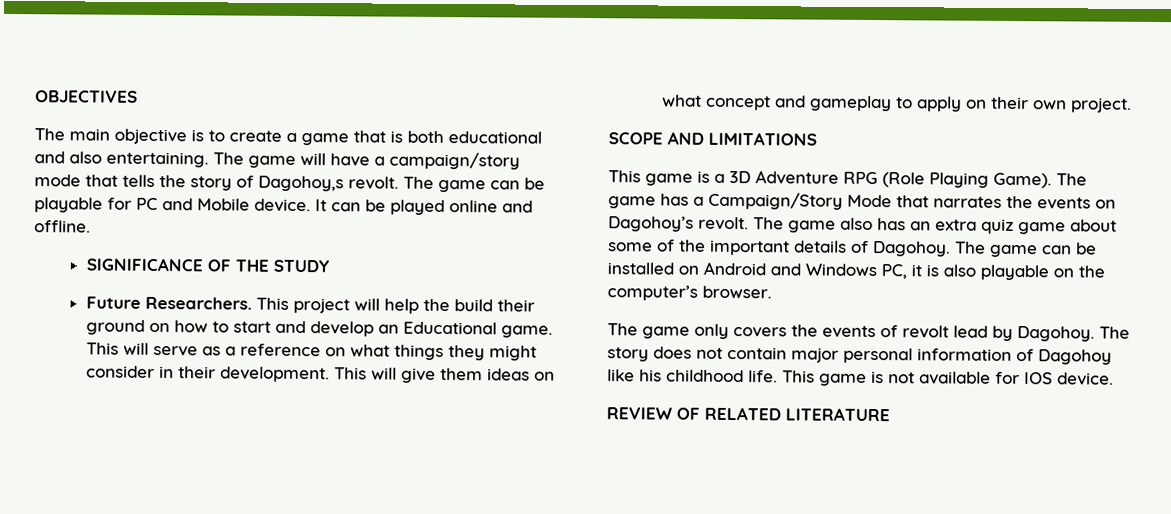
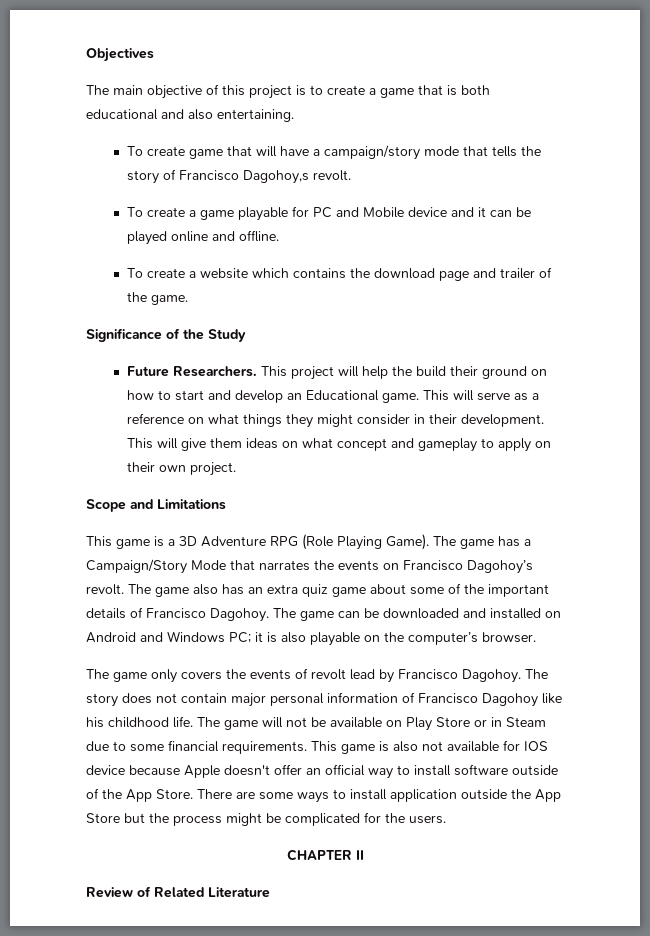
- OBJECTIVES
+ Objectives
- The main objective is to create a game that is both educational and also entertaining. The game will have a campaign/story mode that tells the story of Dagohoy,s revolt. The game can be playable for PC and Mobile device. It can be played online and offline.
+ The main objective of this project is to create a game that is both educational and also entertaining.
+ To create game that will have a campaign/story mode that tells the story of Francisco Dagohoy,s revolt.
+ To create a game playable for PC and Mobile device and it can be played online and offline.
- SIGNIFICANCE OF THE STUDY
+ To create a website which contains the download page and trailer of the game.
+ Significance of the Study
- SCOPE AND LIMITATIONS
+ Scope and Limitations
- The game has a Campaign/Story Mode that narrates the events on Dagohoy’s revolt.
+ The game has a Campaign/Story Mode that narrates the events on Francisco Dagohoy’s revolt.
- The game also has an extra quiz game about some of the important details of Dagohoy.
+ The game also has an extra quiz game about some of the important details of Francisco Dagohoy.
- The game can be installed on Android and Windows PC, it is also playable on the computer’s browser.
+ The game can be downloaded and installed on Android and Windows PC; it is also playable on the computer’s browser.
- The game only covers the events of revolt lead by Dagohoy.
+ The game only covers the events of revolt lead by Francisco Dagohoy.
- The story does not contain major personal information of Dagohoy like his childhood life.
+ The story does not contain major personal information of Francisco Dagohoy like his childhood life.
- This game is not available for IOS device.
- REVIEW OF RELATED LITERATURE
+ The game will not be available on Play Store or in Steam due to some financial requirements. This game is also not available for IOS device because Apple doesn't offer an official way to install software outside of the App Store. There are some ways to install application outside the App Store but the process might be complicated for the users.
+ CHAPTER II
+ Review of Related Literature

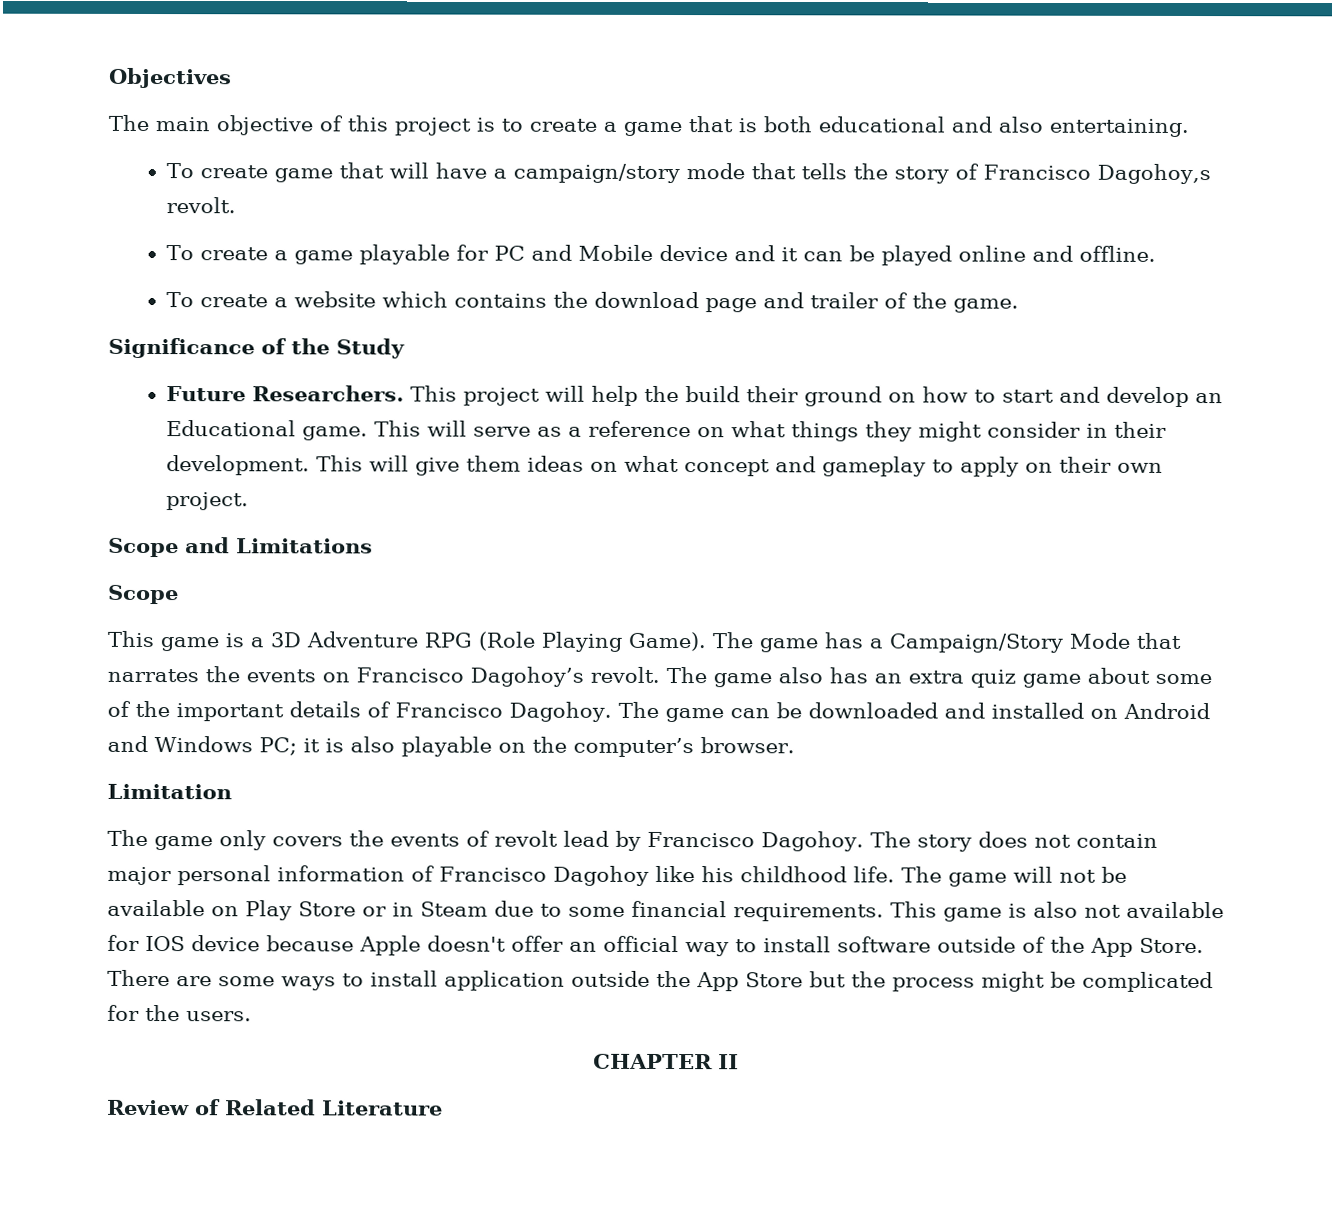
  Scope and Limitations
+ Scope
+ Limitation

